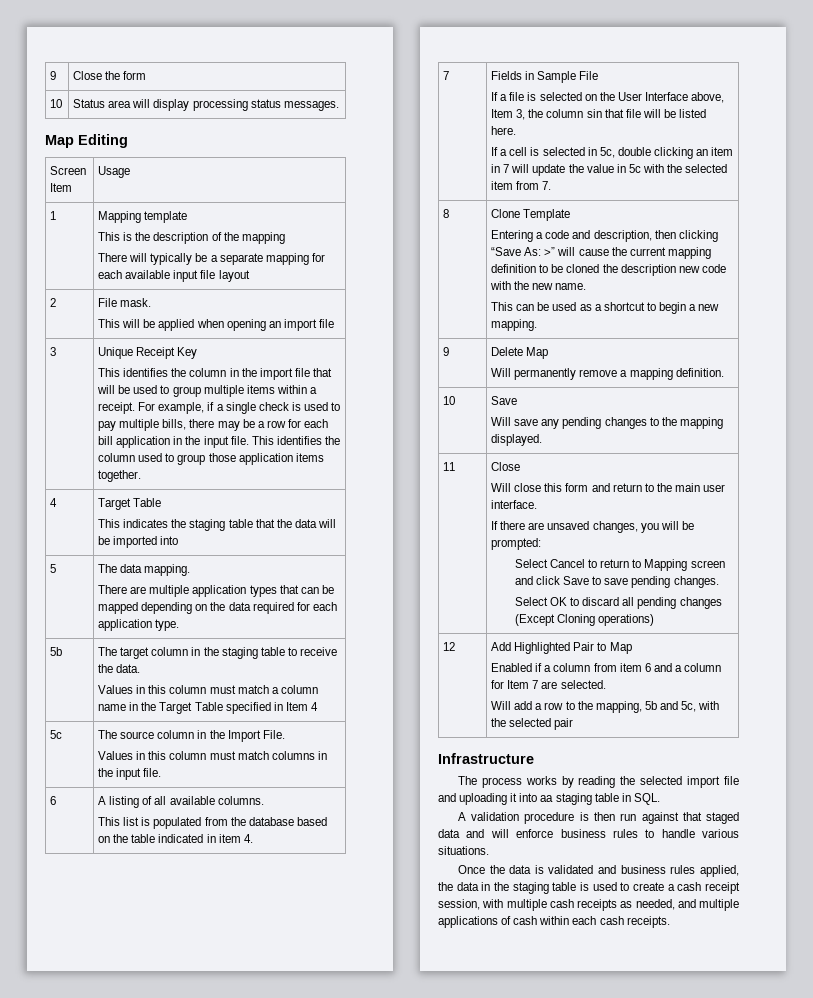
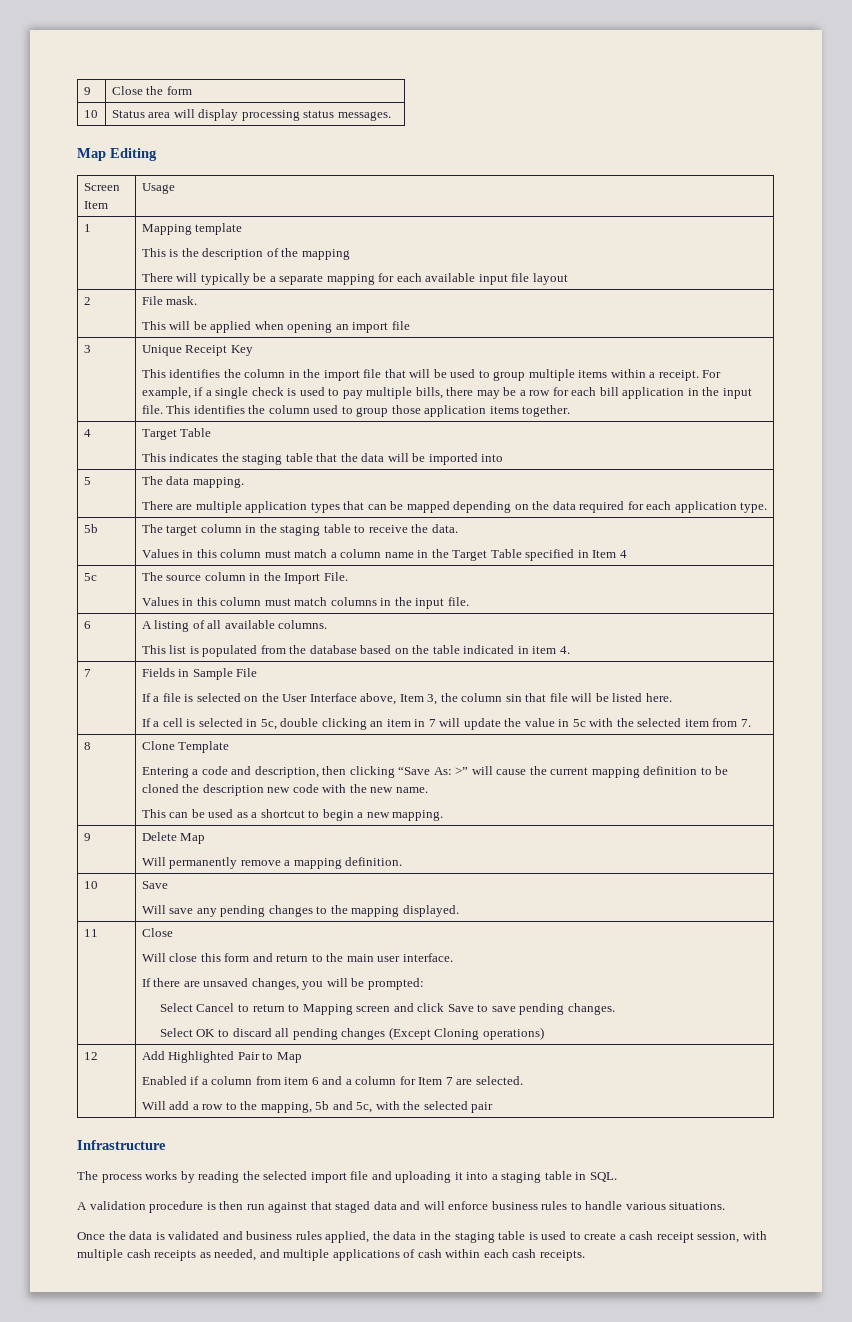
- The process works by reading the selected import file and uploading it into aa staging table in SQL.
+ The process works by reading the selected import file and uploading it into a staging table in SQL.

